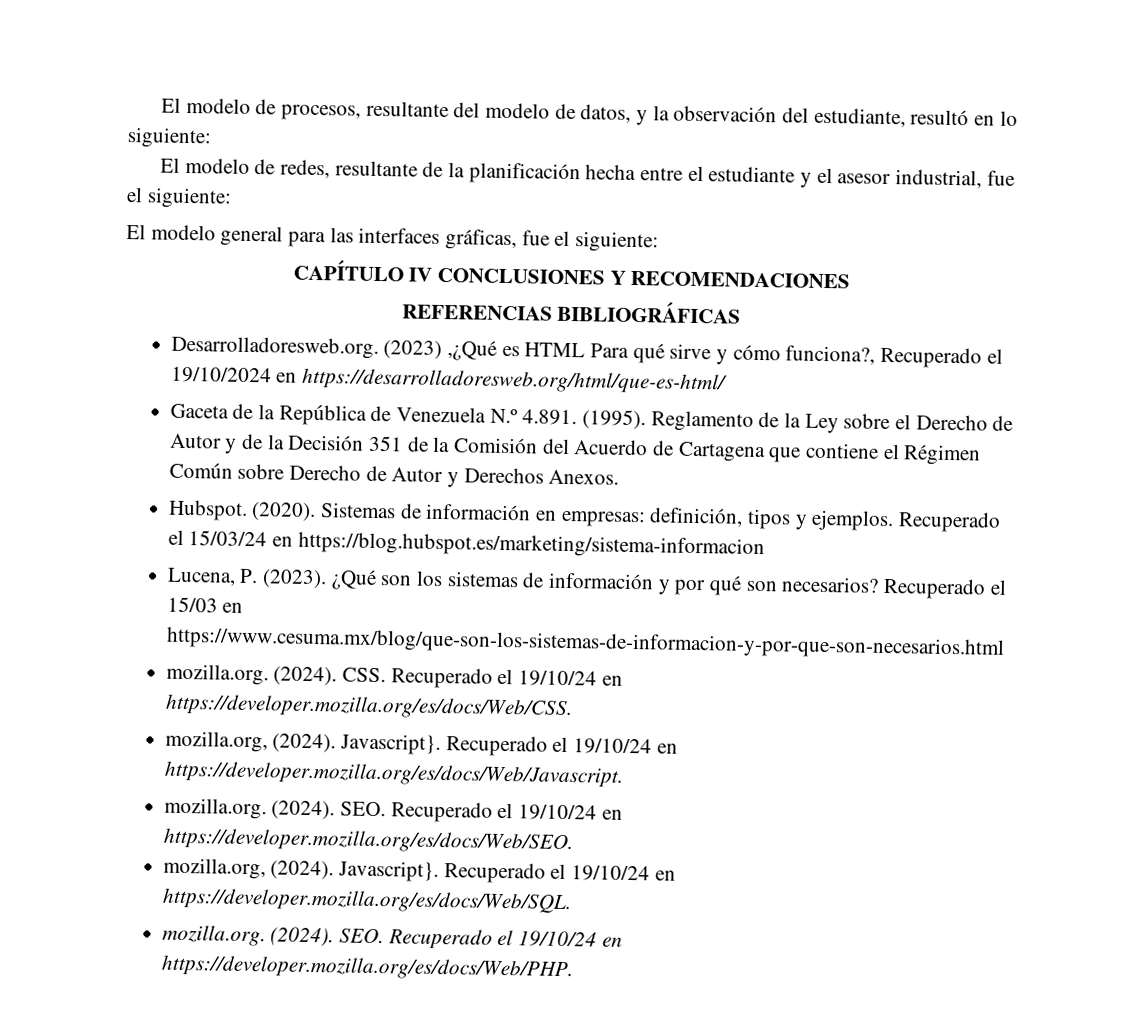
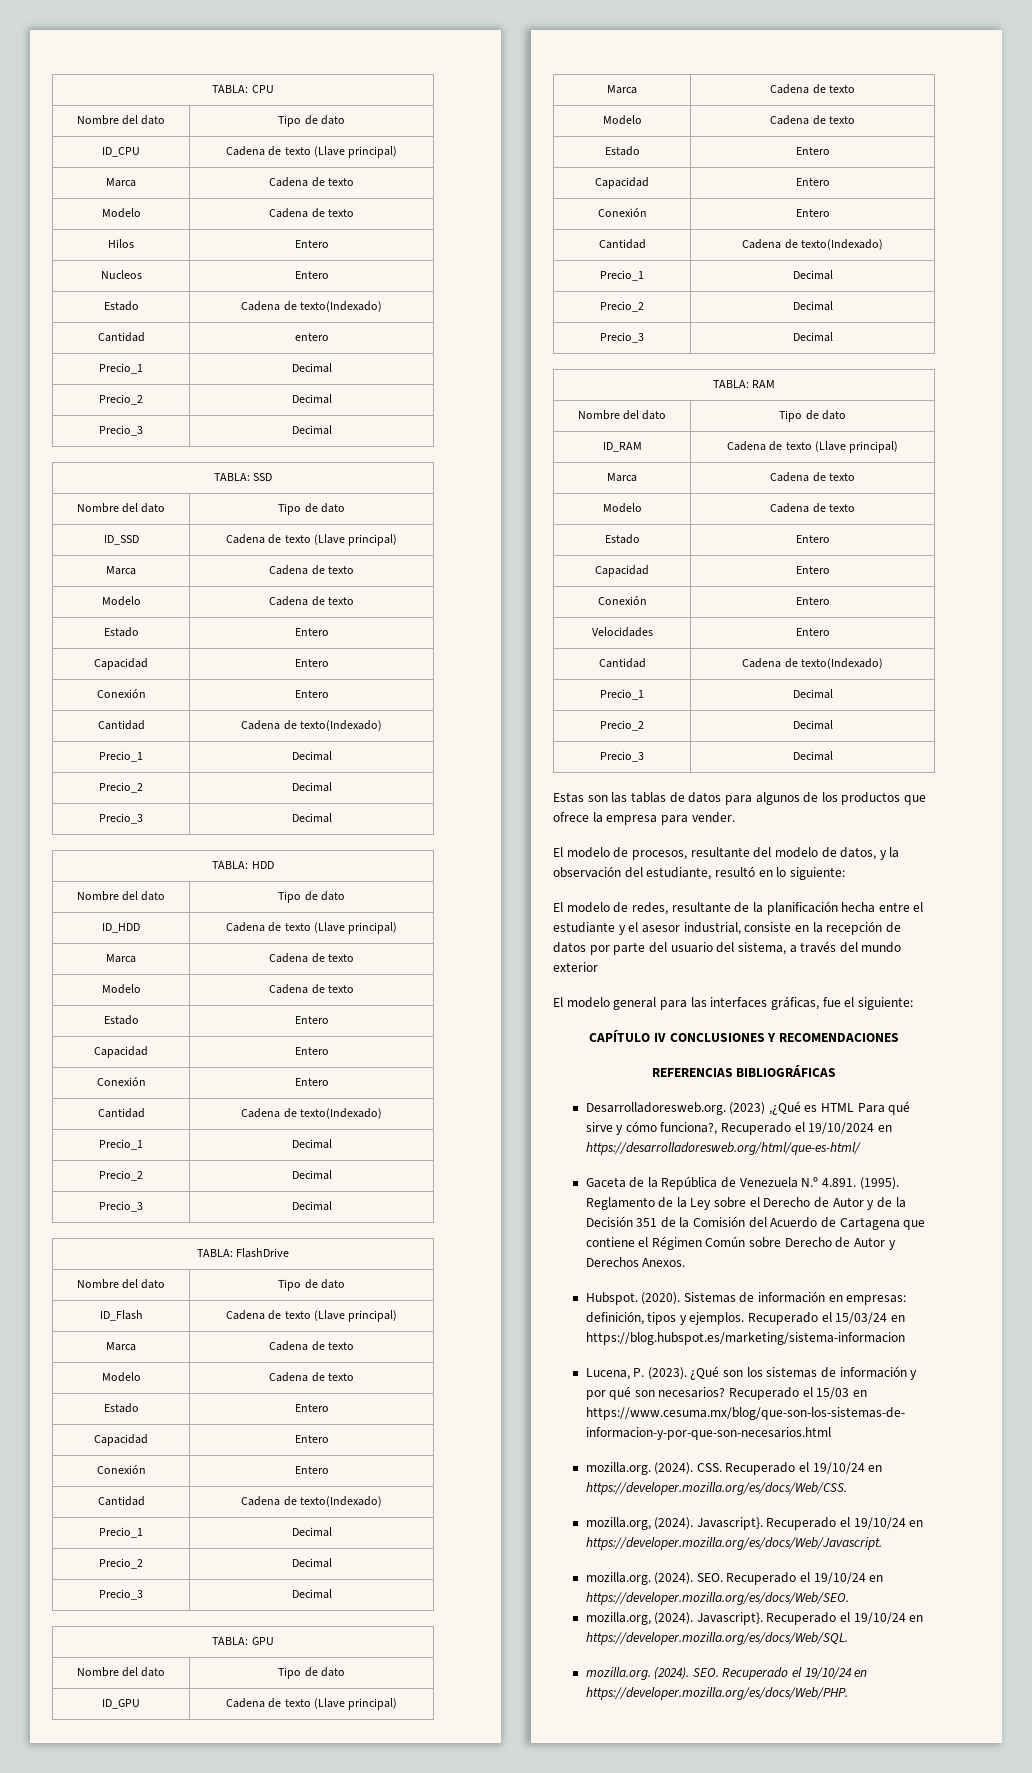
+ TABLA: CPU
+ Nombre del dato | Tipo de dato
+ ID_CPU | Cadena de texto (Llave principal)
+ Marca | Cadena de texto
+ Modelo | Cadena de texto
+ Hilos | Entero
+ Nucleos | Entero
+ Estado | Cadena de texto(Indexado)
+ Cantidad | entero
+ Precio_1 | Decimal
+ Precio_2 | Decimal
+ Precio_3 | Decimal
+ TABLA: SSD
+ Nombre del dato | Tipo de dato
+ ID_SSD | Cadena de texto (Llave principal)
+ Marca | Cadena de texto
+ Modelo | Cadena de texto
+ Estado | Entero
+ Capacidad | Entero
+ Conexión | Entero
+ Cantidad | Cadena de texto(Indexado)
+ Precio_1 | Decimal
+ Precio_2 | Decimal
+ Precio_3 | Decimal
+ TABLA: HDD
+ Nombre del dato | Tipo de dato
+ ID_HDD | Cadena de texto (Llave principal)
+ Marca | Cadena de texto
+ Modelo | Cadena de texto
+ Estado | Entero
+ Capacidad | Entero
+ Conexión | Entero
+ Cantidad | Cadena de texto(Indexado)
+ Precio_1 | Decimal
+ Precio_2 | Decimal
+ Precio_3 | Decimal
+ TABLA: FlashDrive
+ Nombre del dato | Tipo de dato
+ ID_Flash | Cadena de texto (Llave principal)
+ Marca | Cadena de texto
+ Modelo | Cadena de texto
+ Estado | Entero
+ Capacidad | Entero
+ Conexión | Entero
+ Cantidad | Cadena de texto(Indexado)
+ Precio_1 | Decimal
+ Precio_2 | Decimal
+ Precio_3 | Decimal
+ TABLA: GPU
+ Nombre del dato | Tipo de dato
+ ID_GPU | Cadena de texto (Llave principal)
+ Marca | Cadena de texto
+ Modelo | Cadena de texto
+ Estado | Entero
+ Capacidad | Entero
+ Conexión | Entero
+ Cantidad | Cadena de texto(Indexado)
+ Precio_1 | Decimal
+ Precio_2 | Decimal
+ Precio_3 | Decimal
+ TABLA: RAM
+ Nombre del dato | Tipo de dato
+ ID_RAM | Cadena de texto (Llave principal)
+ Marca | Cadena de texto
+ Modelo | Cadena de texto
+ Estado | Entero
+ Capacidad | Entero
+ Conexión | Entero
+ Velocidades | Entero
+ Cantidad | Cadena de texto(Indexado)
+ Precio_1 | Decimal
+ Precio_2 | Decimal
+ Precio_3 | Decimal
+ Estas son las tablas de datos para algunos de los productos que ofrece la empresa para vender.
- El modelo de redes, resultante de la planificación hecha entre el estudiante y el asesor industrial, fue el siguiente:
+ El modelo de redes, resultante de la planificación hecha entre el estudiante y el asesor industrial, consiste en la recepción de datos por parte del usuario del sistema, a través del mundo exterior

